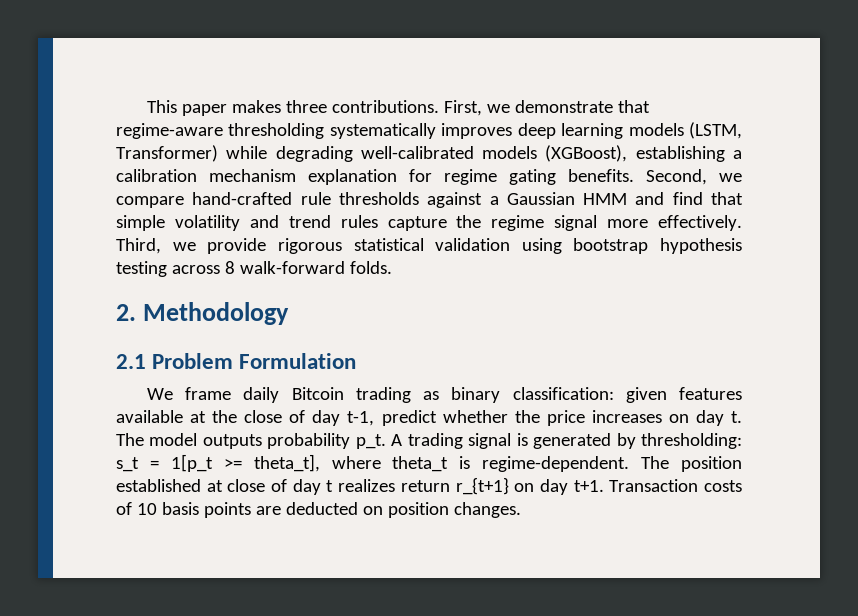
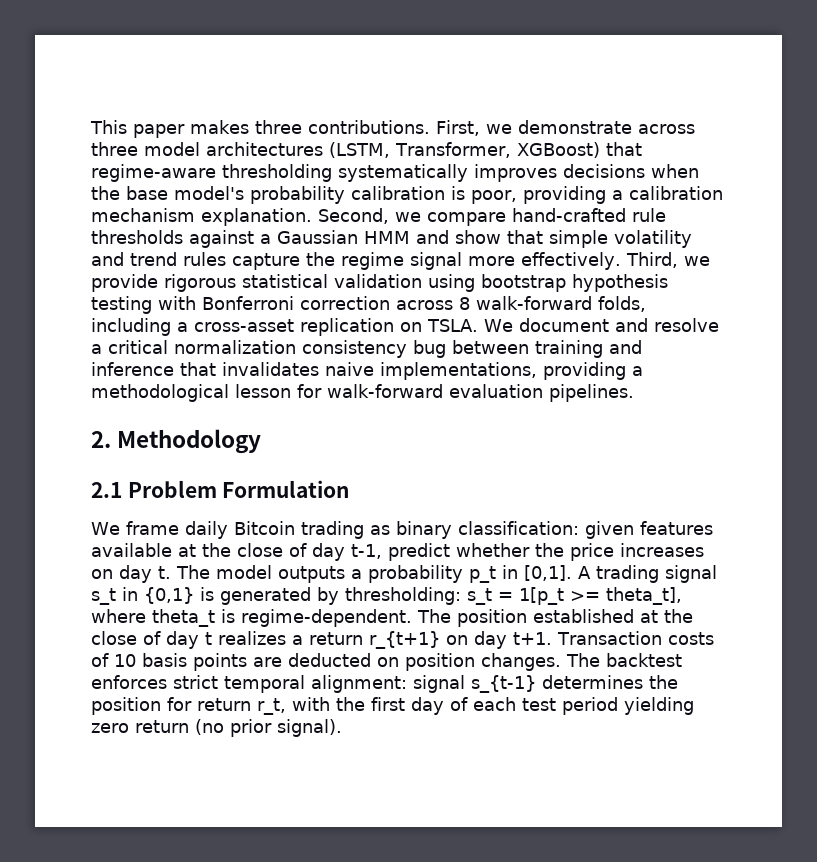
- First, we demonstrate that regime-aware thresholding systematically improves deep learning models (LSTM, Transformer) while degrading well-calibrated models (XGBoost), establishing a calibration mechanism explanation for regime gating benefits.
+ First, we demonstrate across three model architectures (LSTM, Transformer, XGBoost) that regime-aware thresholding systematically improves decisions when the base model's probability calibration is poor, providing a calibration mechanism explanation.
- Second, we compare hand-crafted rule thresholds against a Gaussian HMM and find that simple volatility and trend rules capture the regime signal more effectively.
+ Second, we compare hand-crafted rule thresholds against a Gaussian HMM and show that simple volatility and trend rules capture the regime signal more effectively.
- Third, we provide rigorous statistical validation using bootstrap hypothesis testing across 8 walk-forward folds.
+ Third, we provide rigorous statistical validation using bootstrap hypothesis testing with Bonferroni correction across 8 walk-forward folds, including a cross-asset replication on TSLA. We document and resolve a critical normalization consistency bug between training and inference that invalidates naive implementations, providing a methodological lesson for walk-forward evaluation pipelines.
- The model outputs probability p_t. A trading signal is generated by thresholding: s_t = 1[p_t >= theta_t], where theta_t is regime-dependent.
+ The model outputs a probability p_t in [0,1]. A trading signal s_t in {0,1} is generated by thresholding: s_t = 1[p_t >= theta_t], where theta_t is regime-dependent.
- The position established at close of day t realizes return r_{t+1} on day t+1.
+ The position established at the close of day t realizes a return r_{t+1} on day t+1.
+ The backtest enforces strict temporal alignment: signal s_{t-1} determines the position for return r_t, with the first day of each test period yielding zero return (no prior signal).

